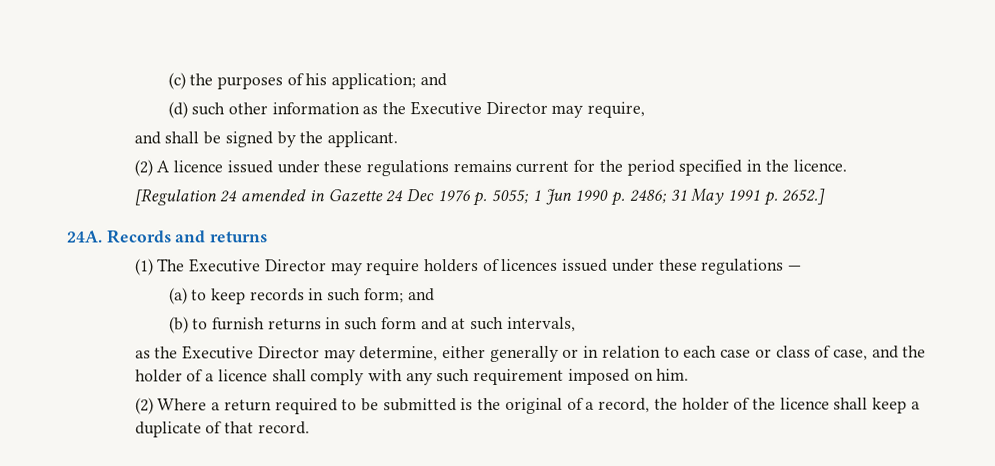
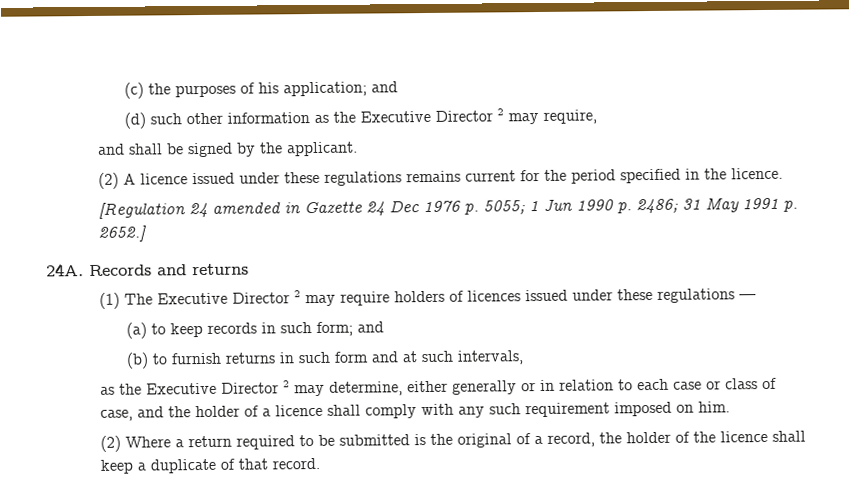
- (d) such other information as the Executive Director may require,
+ (d) such other information as the Executive Director 2 may require,
- (1) The Executive Director may require holders of licences issued under these regulations —
+ (1) The Executive Director 2 may require holders of licences issued under these regulations —
- as the Executive Director may determine, either generally or in relation to each case or class of case, and the holder of a licence shall comply with any such requirement imposed on him.
+ as the Executive Director 2 may determine, either generally or in relation to each case or class of case, and the holder of a licence shall comply with any such requirement imposed on him.

